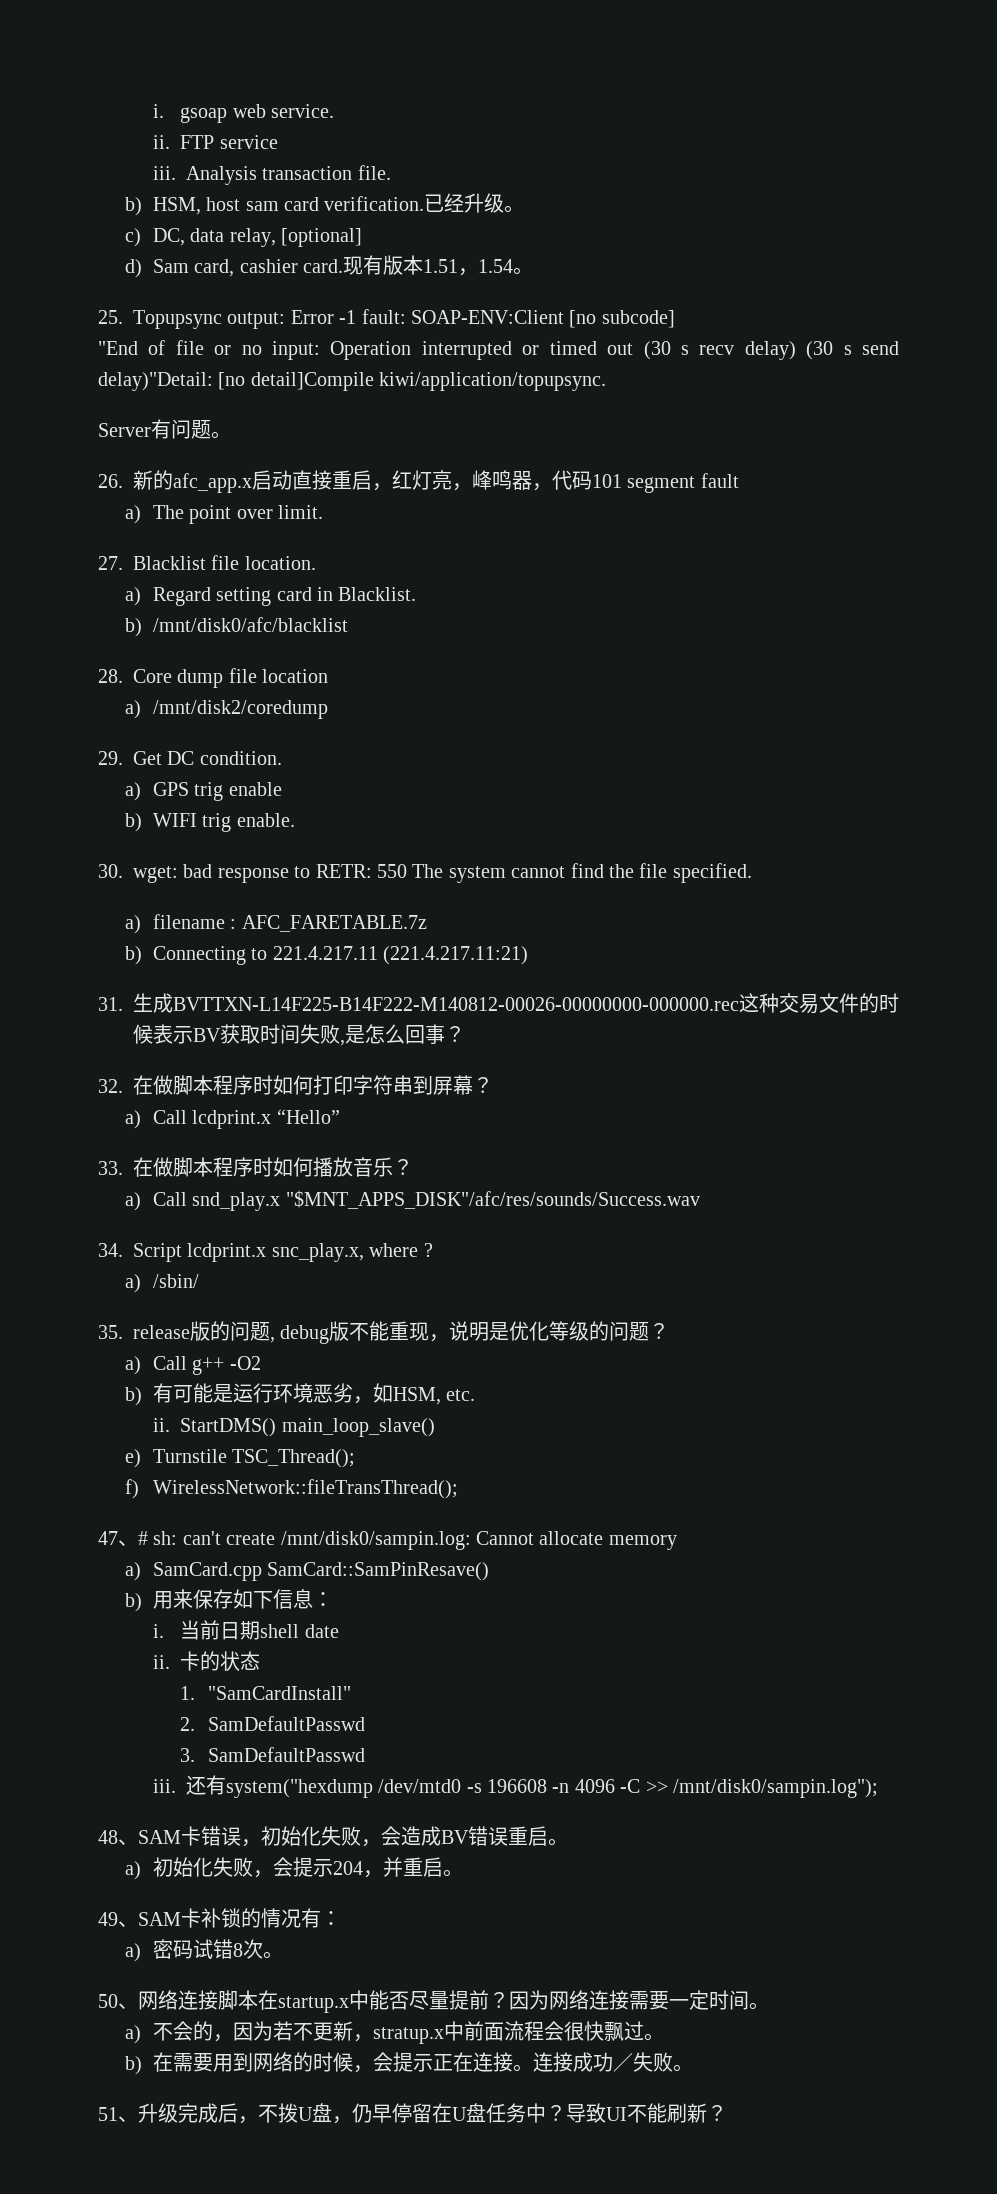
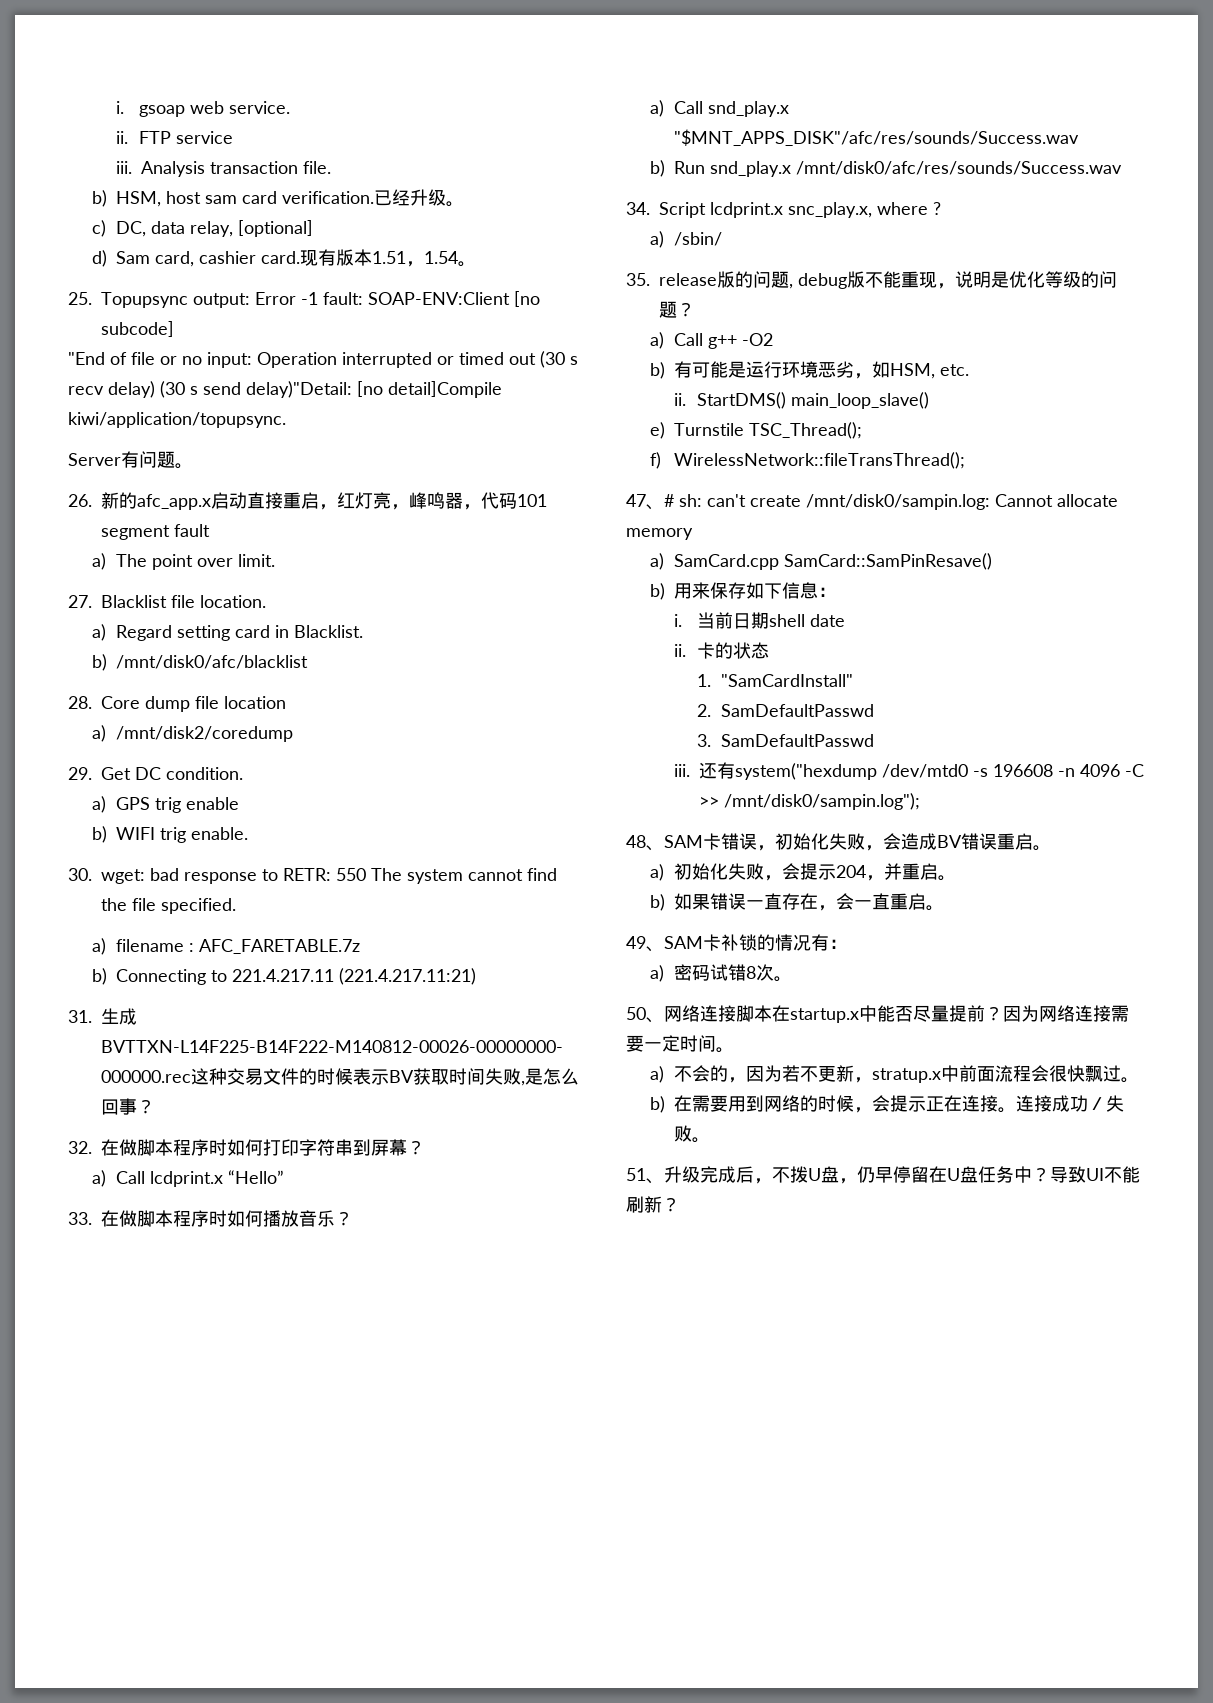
+ b) Run snd_play.x /mnt/disk0/afc/res/sounds/Success.wav
+ b)如果错误一直存在，会一直重启。

